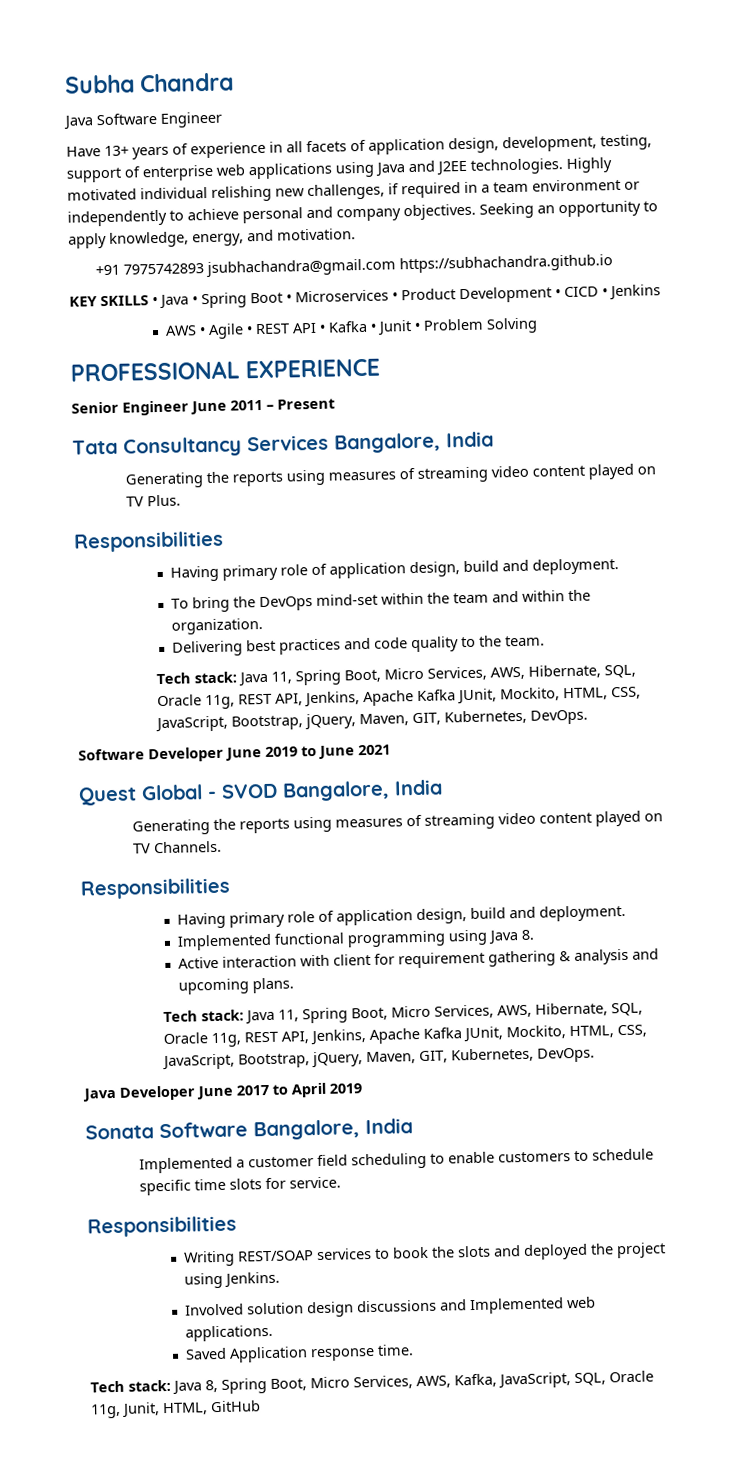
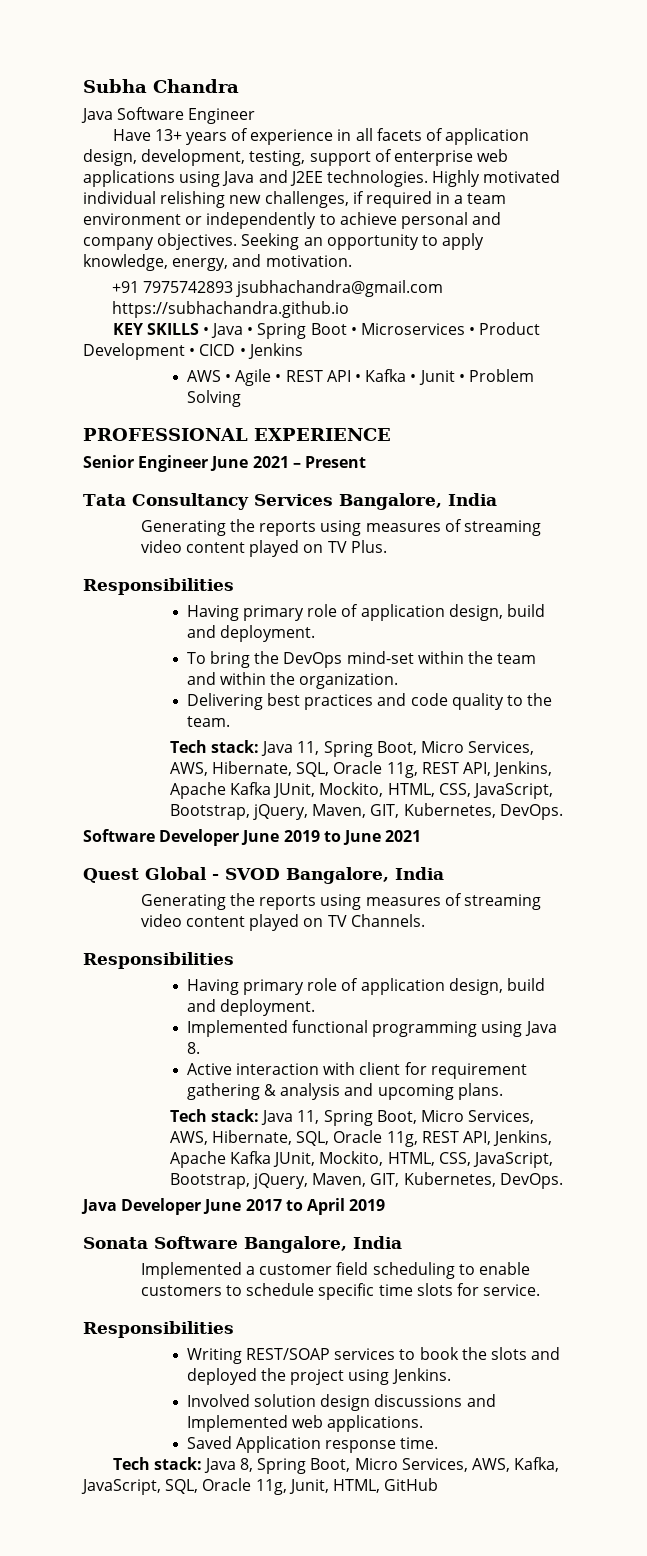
- Senior Engineer June 2011 – Present
+ Senior Engineer June 2021 – Present

